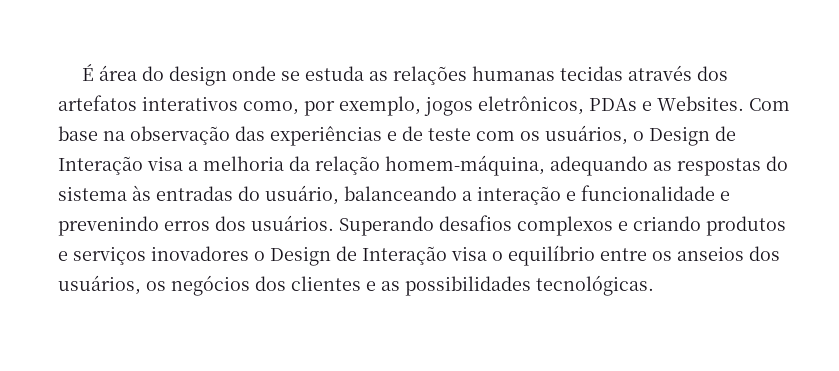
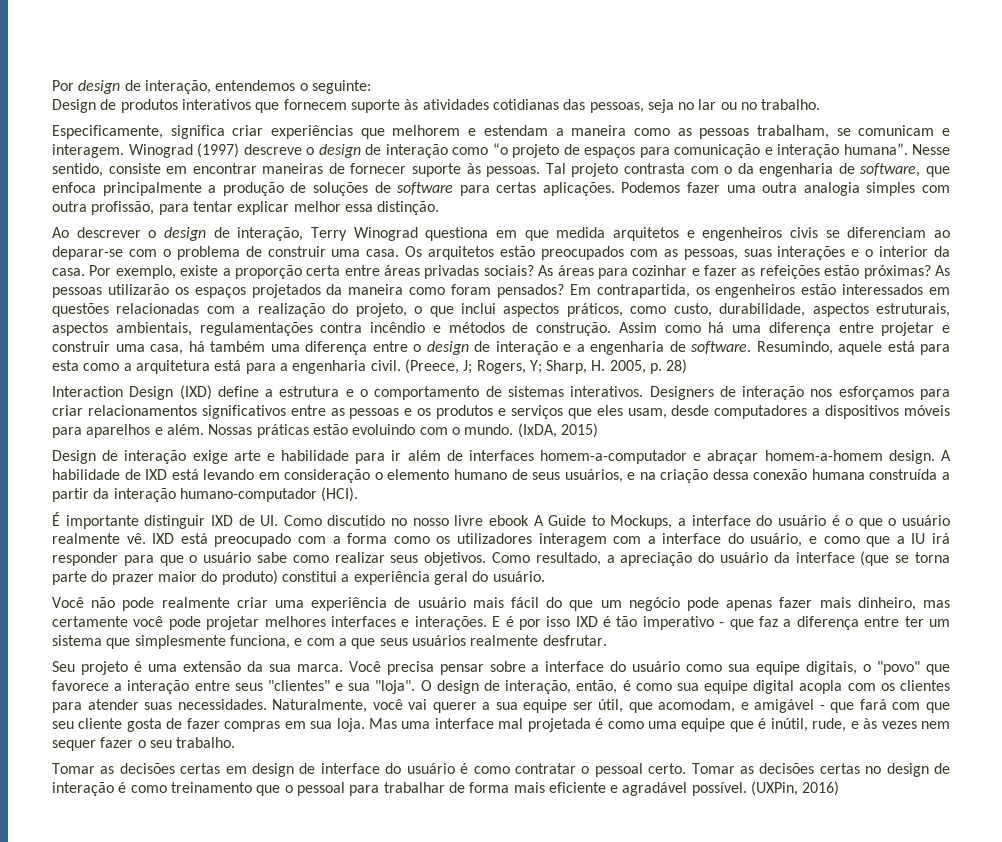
- É área do design onde se estuda as relações humanas tecidas através dos artefatos interativos como, por exemplo, jogos eletrônicos, PDAs e Websites. Com base na observação das experiências e de teste com os usuários, o Design de Interação visa a melhoria da relação homem-máquina, adequando as respostas do sistema às entradas do usuário, balanceando a interação e funcionalidade e prevenindo erros dos usuários. Superando desafios complexos e criando produtos e serviços inovadores o Design de Interação visa o equilíbrio entre os anseios dos usuários, os negócios dos clientes e as possibilidades tecnológicas.
+ Por design de interação, entendemos o seguinte:
+ Design de produtos interativos que fornecem suporte às atividades cotidianas das pessoas, seja no lar ou no trabalho.
+ Especificamente, significa criar experiências que melhorem e estendam a maneira como as pessoas trabalham, se comunicam e interagem. Winograd (1997) descreve o design de interação como “o projeto de espaços para comunicação e interação humana”. Nesse sentido, consiste em encontrar maneiras de fornecer suporte às pessoas. Tal projeto contrasta com o da engenharia de software, que enfoca principalmente a produção de soluções de software para certas aplicações. Podemos fazer uma outra analogia simples com outra profissão, para tentar explicar melhor essa distinção.
+ Ao descrever o design de interação, Terry Winograd questiona em que medida arquitetos e engenheiros civis se diferenciam ao deparar-se com o problema de construir uma casa. Os arquitetos estão preocupados com as pessoas, suas interações e o interior da casa. Por exemplo, existe a proporção certa entre áreas privadas sociais? As áreas para cozinhar e fazer as refeições estão próximas? As pessoas utilizarão os espaços projetados da maneira como foram pensados? Em contrapartida, os engenheiros estão interessados em questões relacionadas com a realização do projeto, o que inclui aspectos práticos, como custo, durabilidade, aspectos estruturais, aspectos ambientais, regulamentações contra incêndio e métodos de construção. Assim como há uma diferença entre projetar e construir uma casa, há também uma diferença entre o design de interação e a engenharia de software. Resumindo, aquele está para esta como a arquitetura está para a engenharia civil. (Preece, J; Rogers, Y; Sharp, H. 2005, p. 28)
+ Interaction Design (IXD) define a estrutura e o comportamento de sistemas interativos. Designers de interação nos esforçamos para criar relacionamentos significativos entre as pessoas e os produtos e serviços que eles usam, desde computadores a dispositivos móveis para aparelhos e além. Nossas práticas estão evoluindo com o mundo. (IxDA, 2015)
+ Design de interação exige arte e habilidade para ir além de interfaces homem-a-computador e abraçar homem-a-homem design. A habilidade de IXD está levando em consideração o elemento humano de seus usuários, e na criação dessa conexão humana construída a partir da interação humano-computador (HCI).
+ É importante distinguir IXD de UI. Como discutido no nosso livre ebook A Guide to Mockups, a interface do usuário é o que o usuário realmente vê. IXD está preocupado com a forma como os utilizadores interagem com a interface do usuário, e como que a IU irá responder para que o usuário sabe como realizar seus objetivos. Como resultado, a apreciação do usuário da interface (que se torna parte do prazer maior do produto) constitui a experiência geral do usuário.
+ Você não pode realmente criar uma experiência de usuário mais fácil do que um negócio pode apenas fazer mais dinheiro, mas certamente você pode projetar melhores interfaces e interações. E é por isso IXD é tão imperativo - que faz a diferença entre ter um sistema que simplesmente funciona, e com a que seus usuários realmente desfrutar.
+ Seu projeto é uma extensão da sua marca. Você precisa pensar sobre a interface do usuário como sua equipe digitais, o "povo" que favorece a interação entre seus "clientes" e sua "loja". O design de interação, então, é como sua equipe digital acopla com os clientes para atender suas necessidades. Naturalmente, você vai querer a sua equipe ser útil, que acomodam, e amigável - que fará com que seu cliente gosta de fazer compras em sua loja. Mas uma interface mal projetada é como uma equipe que é inútil, rude, e às vezes nem sequer fazer o seu trabalho.
+ Tomar as decisões certas em design de interface do usuário é como contratar o pessoal certo. Tomar as decisões certas no design de interação é como treinamento que o pessoal para trabalhar de forma mais eficiente e agradável possível. (UXPin, 2016)

